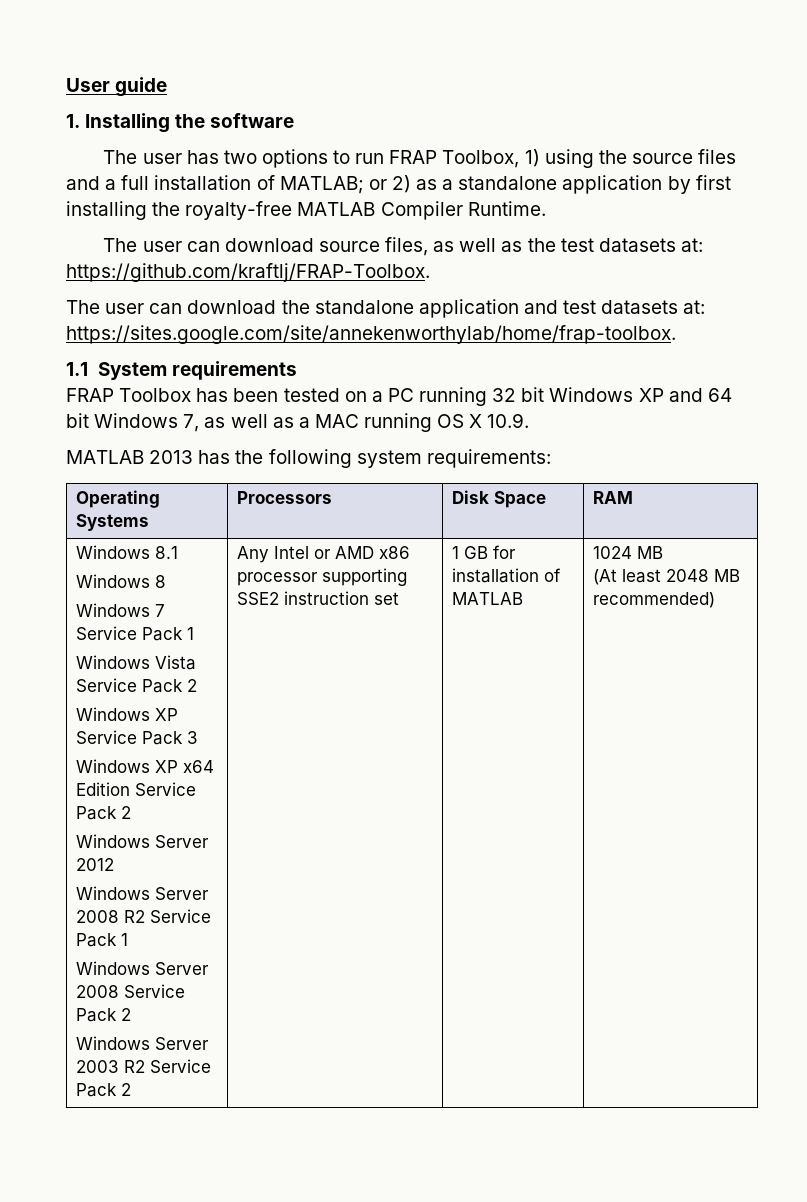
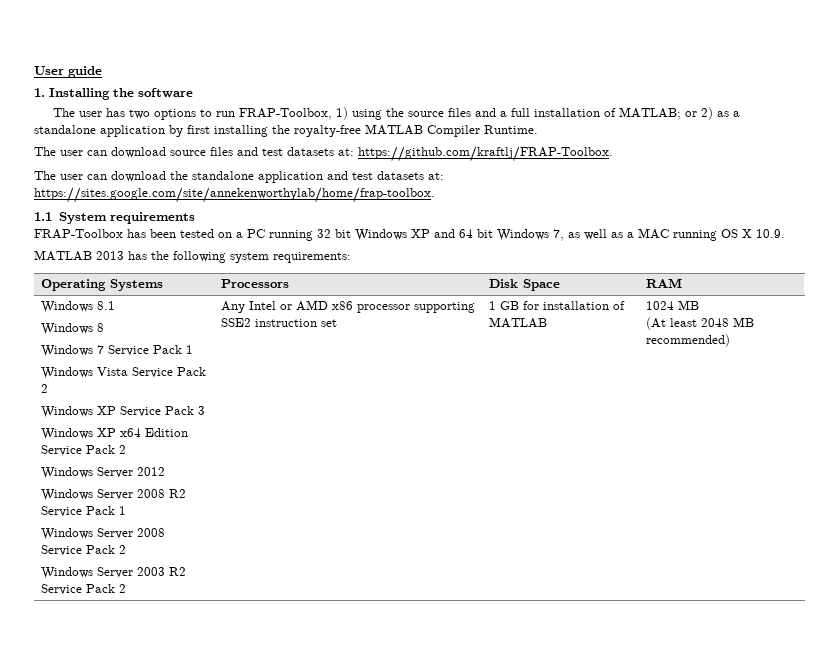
- The user has two options to run FRAP Toolbox, 1) using the source files and a full installation of MATLAB; or 2) as a standalone application by first installing the royalty-free MATLAB Compiler Runtime.
+ The user has two options to run FRAP-Toolbox, 1) using the source files and a full installation of MATLAB; or 2) as a standalone application by first installing the royalty-free MATLAB Compiler Runtime.
- The user can download source files, as well as the test datasets at: https://github.com/kraftlj/FRAP-Toolbox.
+ The user can download source files and test datasets at: https://github.com/kraftlj/FRAP-Toolbox.
- FRAP Toolbox has been tested on a PC running 32 bit Windows XP and 64 bit Windows 7, as well as a MAC running OS X 10.9.
+ FRAP-Toolbox has been tested on a PC running 32 bit Windows XP and 64 bit Windows 7, as well as a MAC running OS X 10.9.

